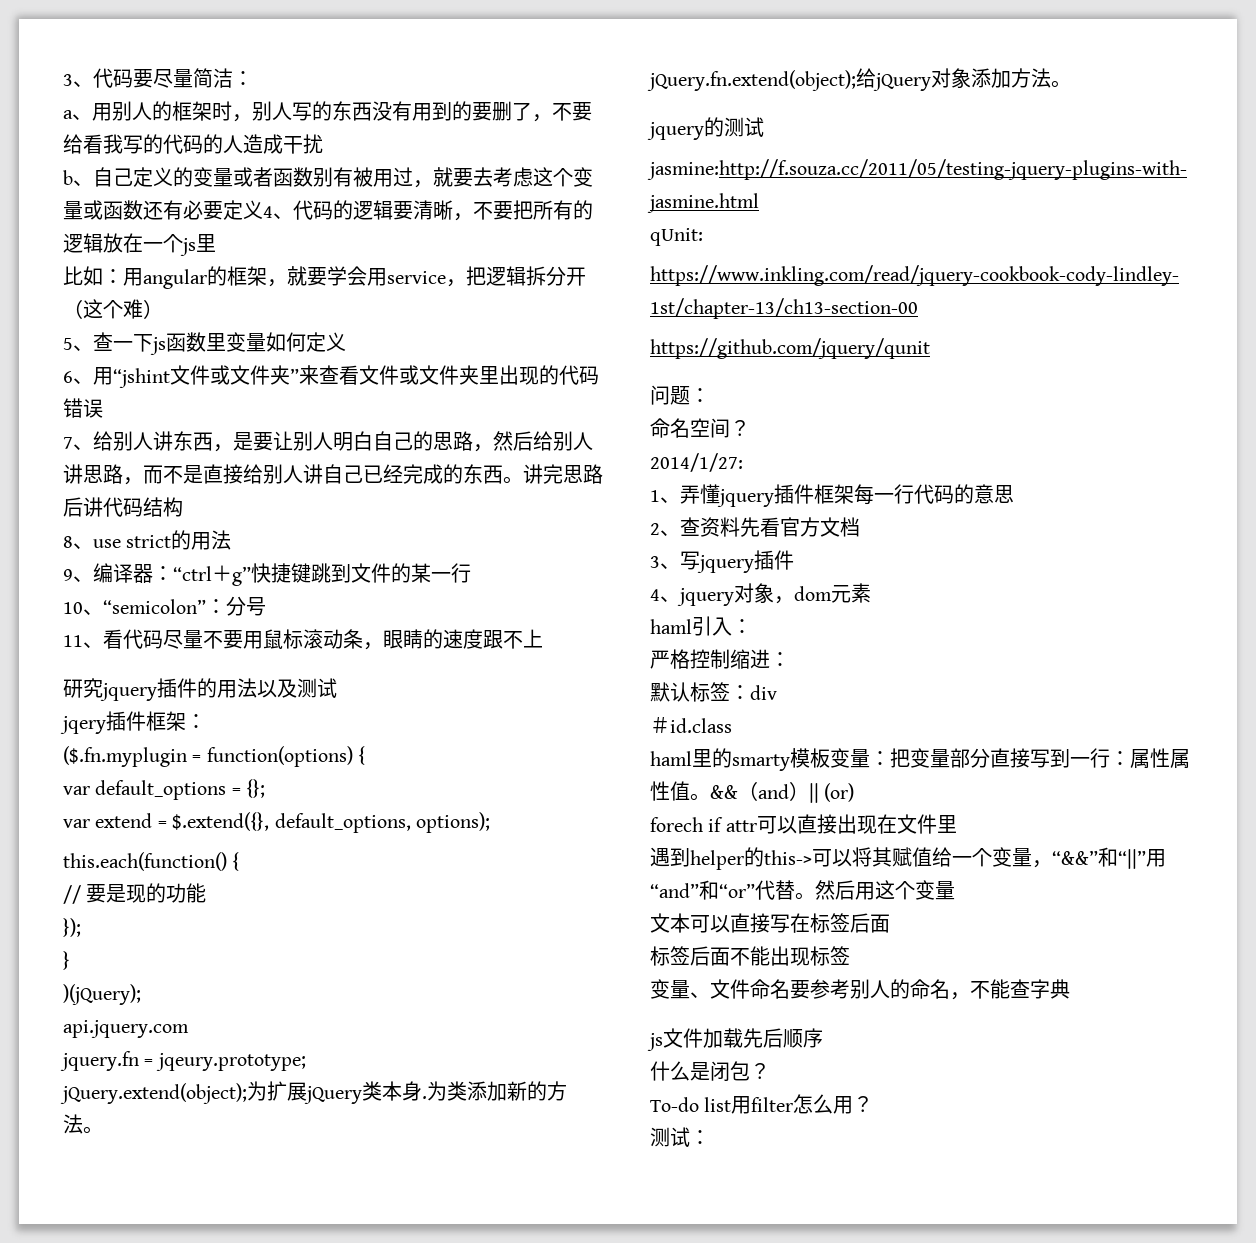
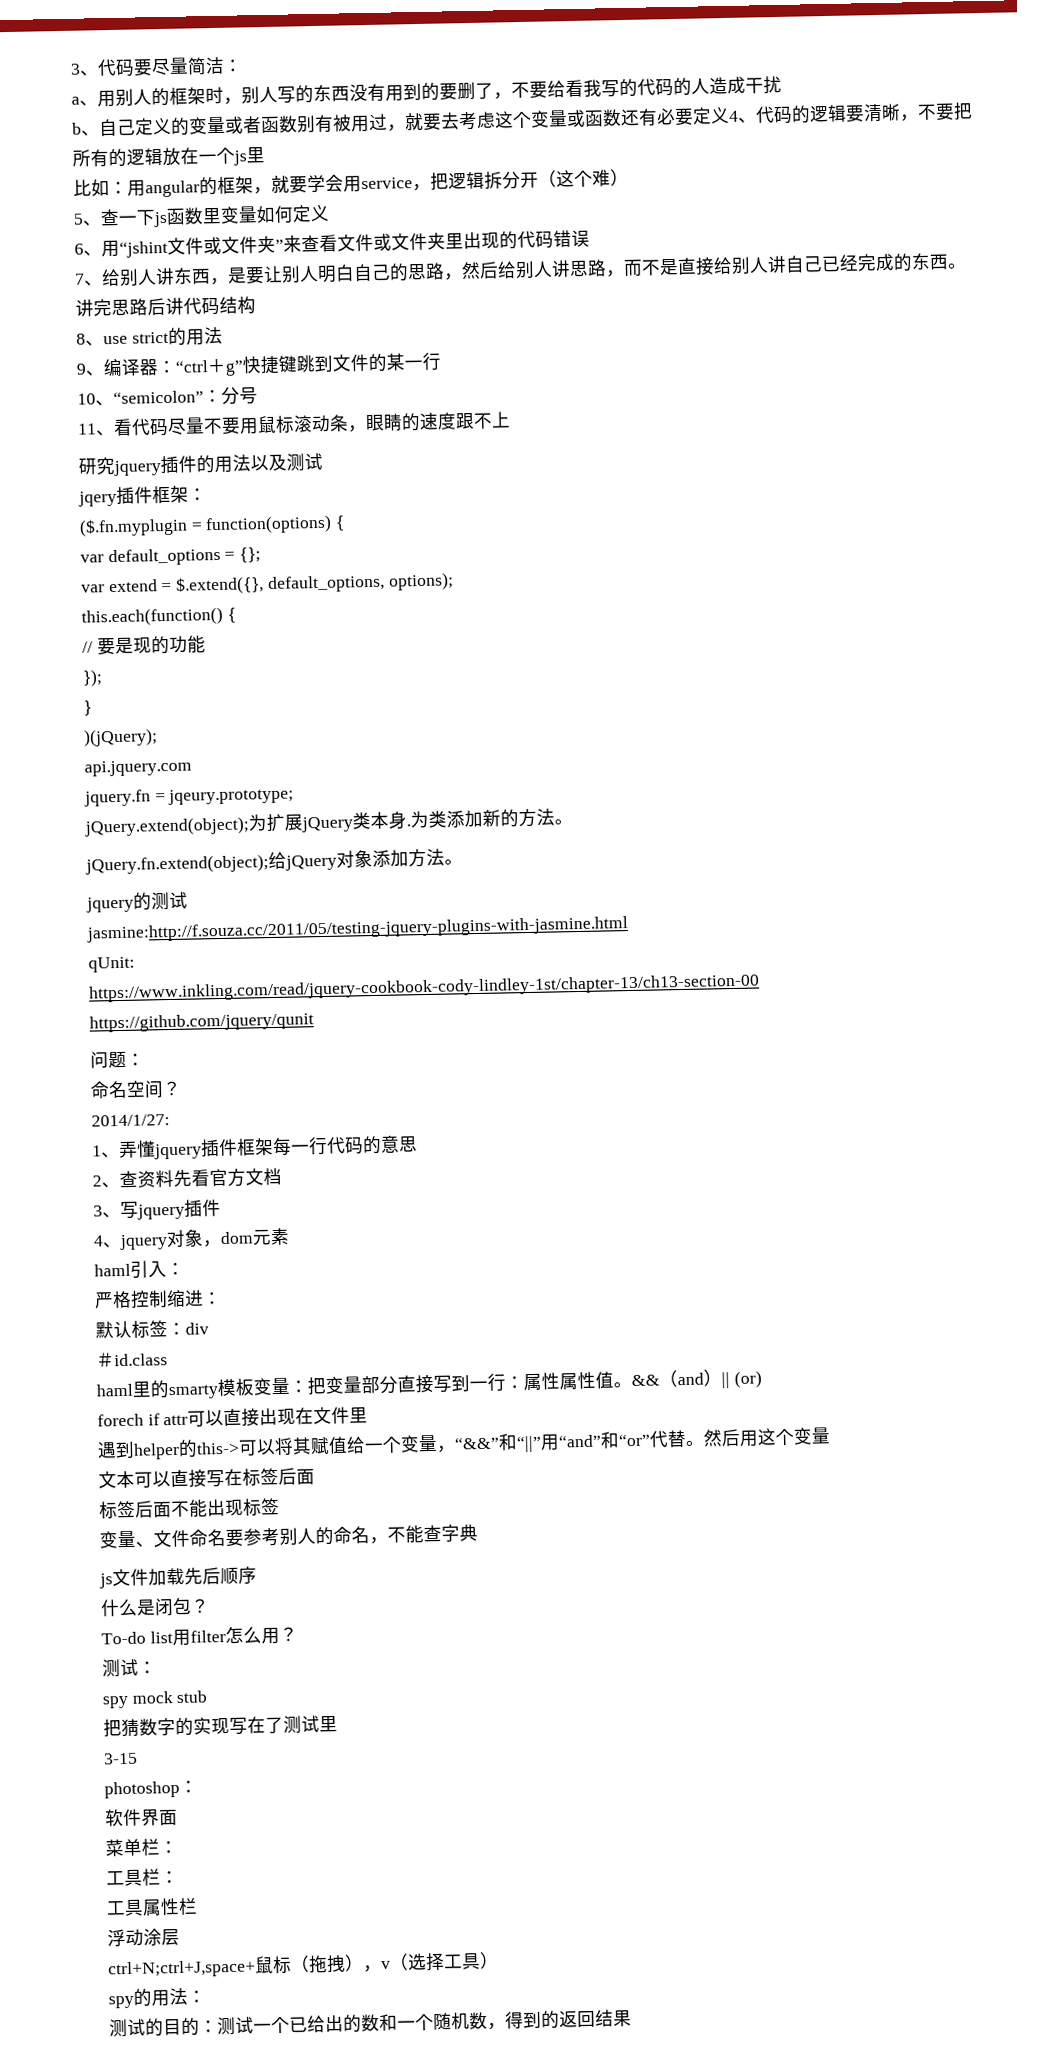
+ spy mock stub
+ 把猜数字的实现写在了测试里
+ 3-15
+ photoshop：
+ 软件界面
+ 菜单栏：
+ 工具栏：
+ 工具属性栏
+ 浮动涂层
+ ctrl+N;ctrl+J,space+鼠标（拖拽），v（选择工具）
+ spy的用法：
+ 测试的目的：测试一个已给出的数和一个随机数，得到的返回结果

